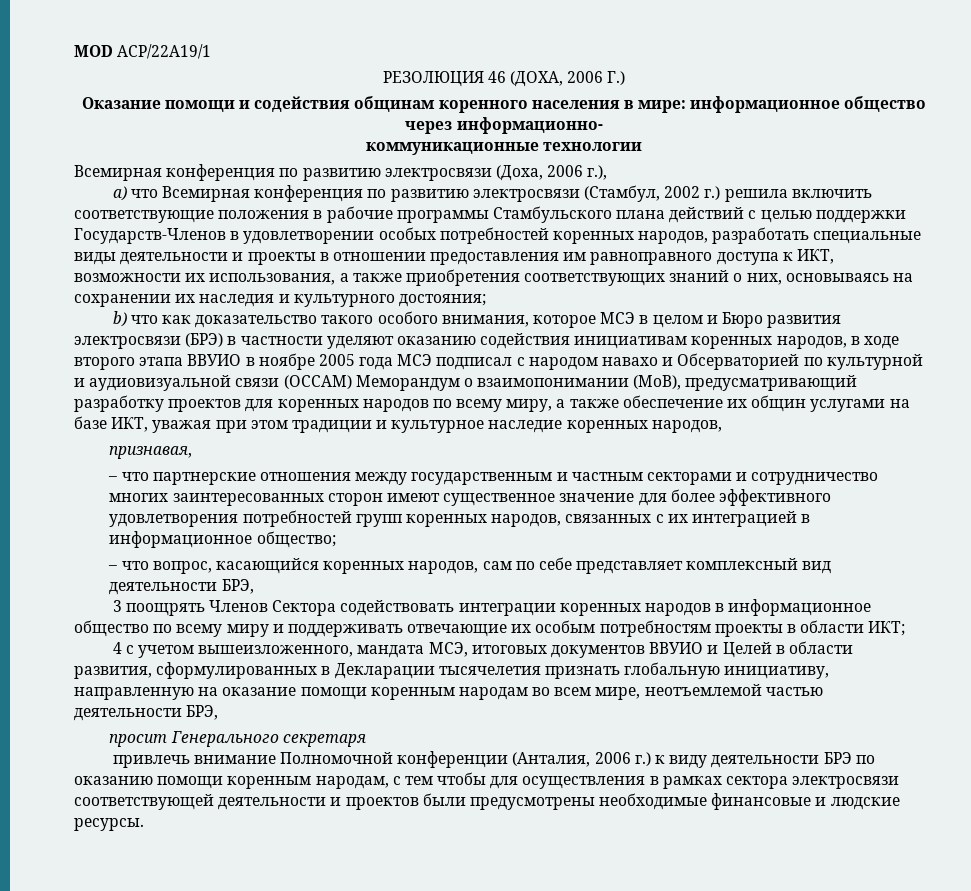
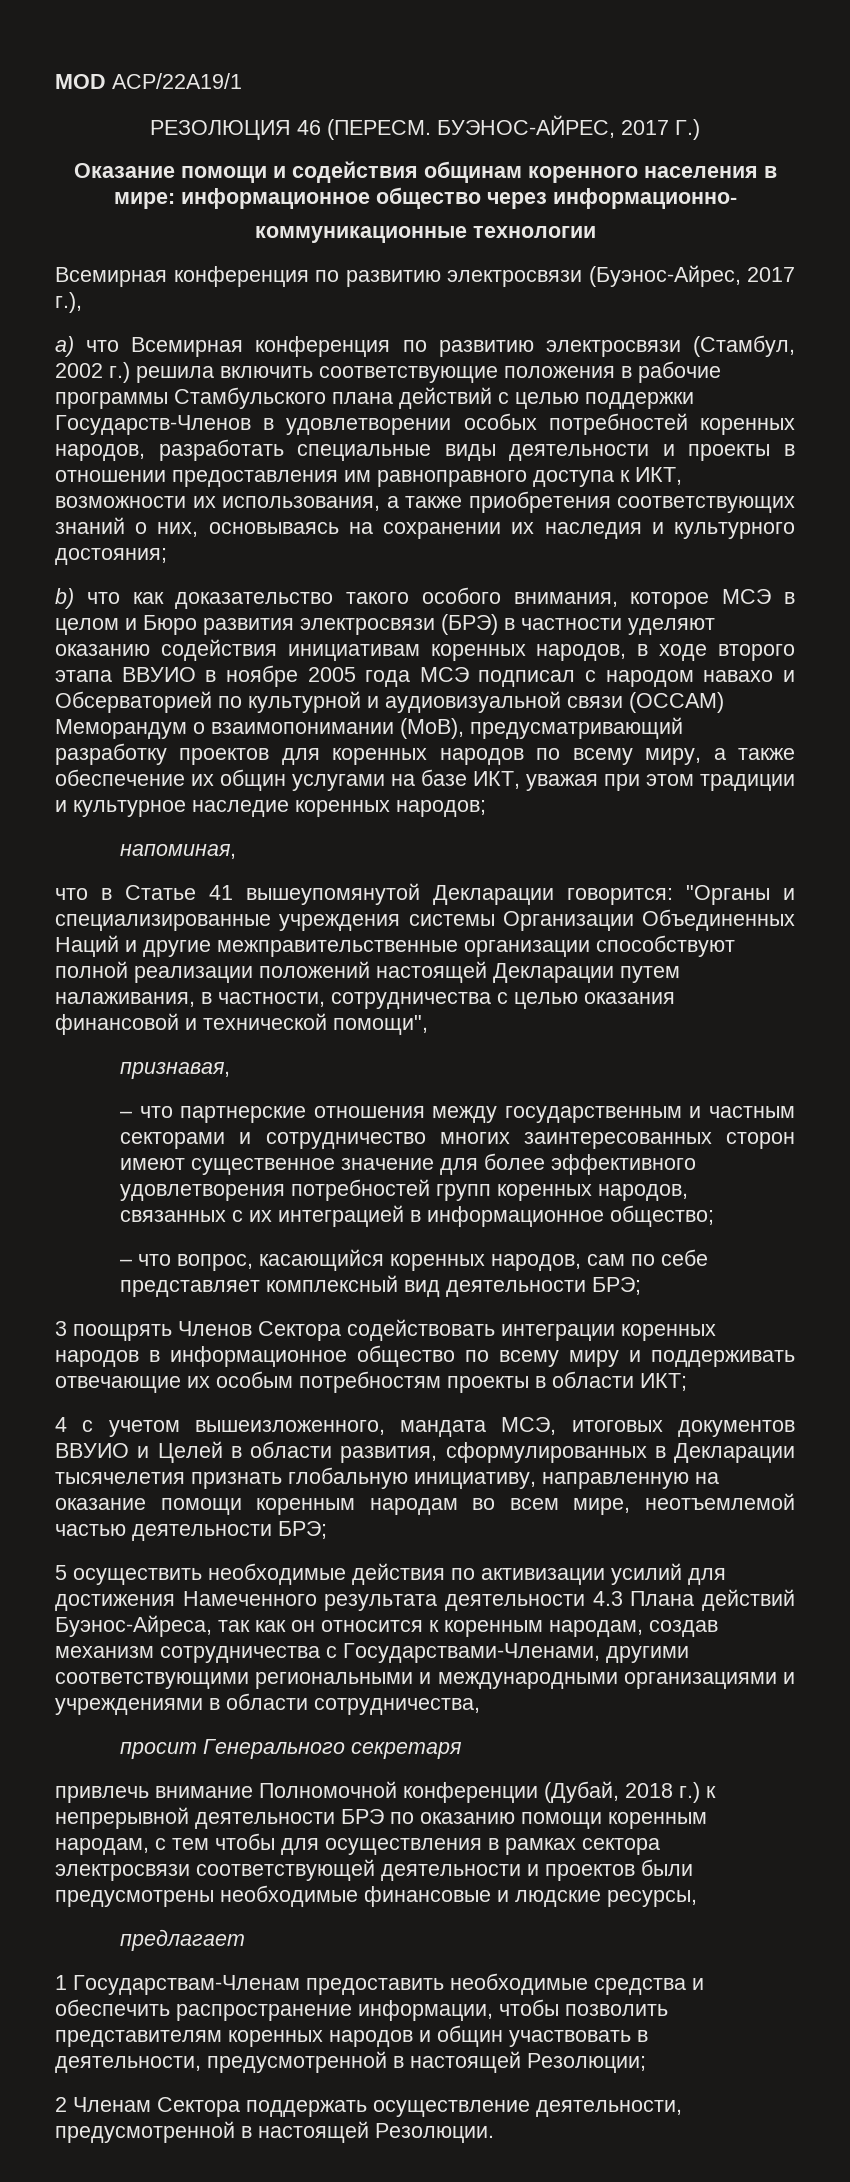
- РЕЗОЛЮЦИЯ 46 (ДОХА, 2006 Г.)
+ РЕЗОЛЮЦИЯ 46 (ПЕРЕСМ. БУЭНОС-АЙРЕС, 2017 Г.)
- Всемирная конференция по развитию электросвязи (Доха, 2006 г.),
+ Всемирная конференция по развитию электросвязи (Буэнос-Айрес, 2017 г.),
- b) что как доказательство такого особого внимания, которое МСЭ в целом и Бюро развития электросвязи (БРЭ) в частности уделяют оказанию содействия инициативам коренных народов, в ходе второго этапа ВВУИО в ноябре 2005 года МСЭ подписал с народом навахо и Обсерваторией по культурной и аудиовизуальной связи (OCCAM) Меморандум о взаимопонимании (МоВ), предусматривающий разработку проектов для коренных народов по всему миру, а также обеспечение их общин услугами на базе ИКТ, уважая при этом традиции и культурное наследие коренных народов,
+ b) что как доказательство такого особого внимания, которое МСЭ в целом и Бюро развития электросвязи (БРЭ) в частности уделяют оказанию содействия инициативам коренных народов, в ходе второго этапа ВВУИО в ноябре 2005 года МСЭ подписал с народом навахо и Обсерваторией по культурной и аудиовизуальной связи (OCCAM) Меморандум о взаимопонимании (МоВ), предусматривающий разработку проектов для коренных народов по всему миру, а также обеспечение их общин услугами на базе ИКТ, уважая при этом традиции и культурное наследие коренных народов;
+ напоминая,
+ что в Статье 41 вышеупомянутой Декларации говорится: "Органы и специализированные учреждения системы Организации Объединенных Наций и другие межправительственные организации способствуют полной реализации положений настоящей Декларации путем налаживания, в частности, сотрудничества с целью оказания финансовой и технической помощи",
- – что вопрос, касающийся коренных народов, сам по себе представляет комплексный вид деятельности БРЭ,
+ – что вопрос, касающийся коренных народов, сам по себе представляет комплексный вид деятельности БРЭ;
- 4 с учетом вышеизложенного, мандата МСЭ, итоговых документов ВВУИО и Целей в области развития, сформулированных в Декларации тысячелетия признать глобальную инициативу, направленную на оказание помощи коренным народам во всем мире, неотъемлемой частью деятельности БРЭ,
+ 4 с учетом вышеизложенного, мандата МСЭ, итоговых документов ВВУИО и Целей в области развития, сформулированных в Декларации тысячелетия признать глобальную инициативу, направленную на оказание помощи коренным народам во всем мире, неотъемлемой частью деятельности БРЭ;
+ 5 осуществить необходимые действия по активизации усилий для достижения Намеченного результата деятельности 4.3 Плана действий Буэнос-Айреса, так как он относится к коренным народам, создав механизм сотрудничества с Государствами-Членами, другими соответствующими региональными и международными организациями и учреждениями в области сотрудничества,
- привлечь внимание Полномочной конференции (Анталия, 2006 г.) к виду деятельности БРЭ по оказанию помощи коренным народам, с тем чтобы для осуществления в рамках сектора электросвязи соответствующей деятельности и проектов были предусмотрены необходимые финансовые и людские ресурсы.
+ привлечь внимание Полномочной конференции (Дубай, 2018 г.) к непрерывной деятельности БРЭ по оказанию помощи коренным народам, с тем чтобы для осуществления в рамках сектора электросвязи соответствующей деятельности и проектов были предусмотрены необходимые финансовые и людские ресурсы,
+ предлагает
+ 1 Государствам-Членам предоставить необходимые средства и обеспечить распространение информации, чтобы позволить представителям коренных народов и общин участвовать в деятельности, предусмотренной в настоящей Резолюции;
+ 2 Членам Сектора поддержать осуществление деятельности, предусмотренной в настоящей Резолюции.

